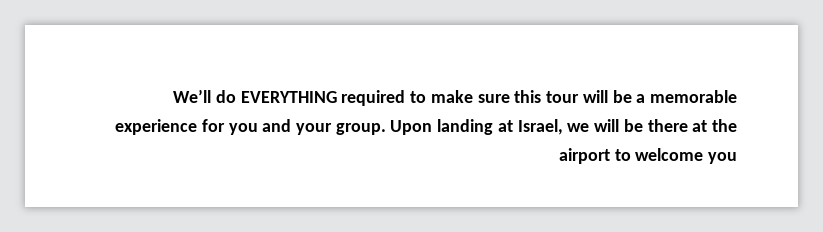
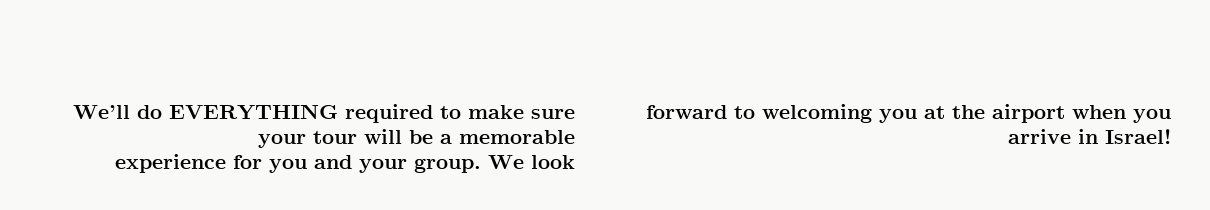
- We’ll do EVERYTHING required to make sure this tour will be a memorable
+ We’ll do EVERYTHING required to make sure your tour will be a memorable
- Upon landing at Israel, we will be there at the
- airport to welcome you
+ We look forward to welcoming you at the airport when you arrive in Israel!

